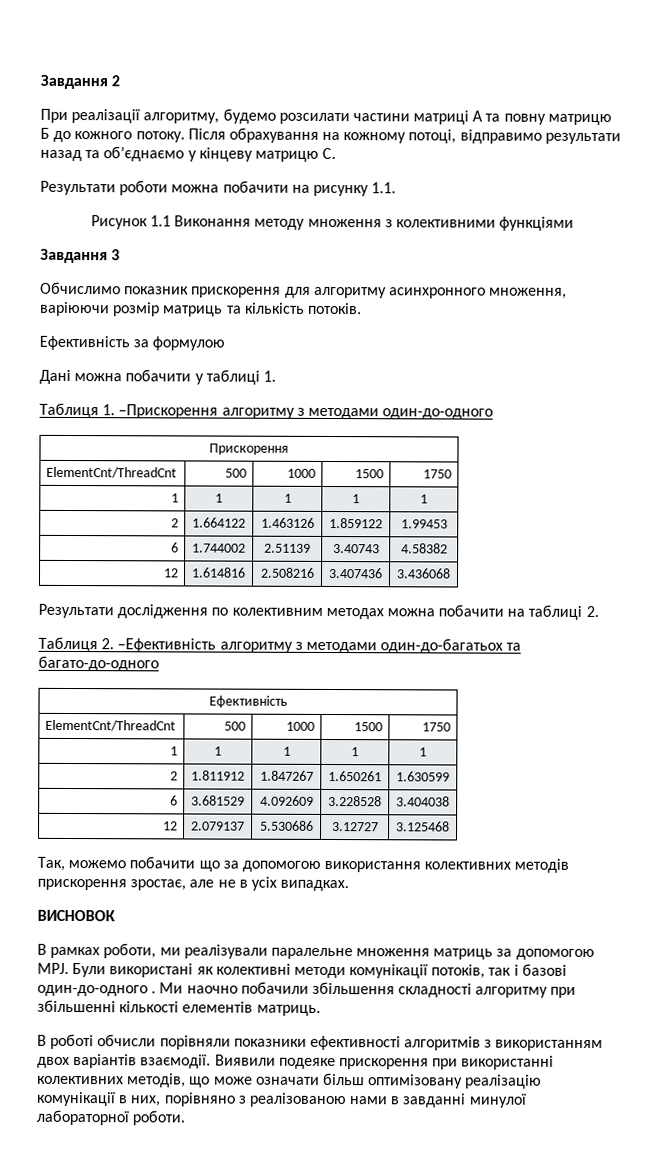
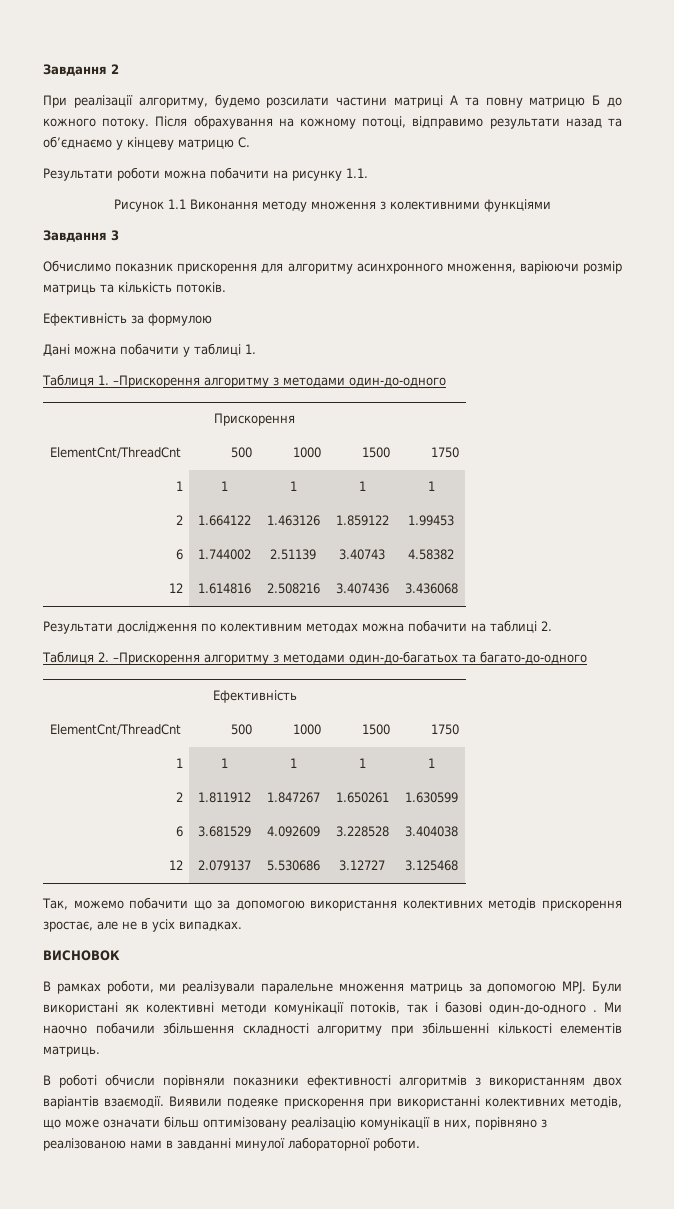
- Таблиця 2. –Ефективність алгоритму з методами один-до-багатьох та багато-до-одного
+ Таблиця 2. –Прискорення алгоритму з методами один-до-багатьох та багато-до-одного

